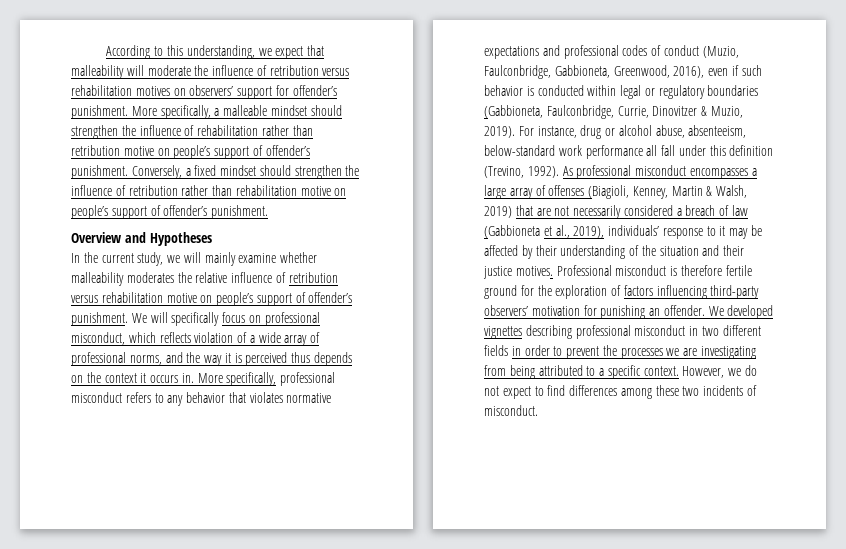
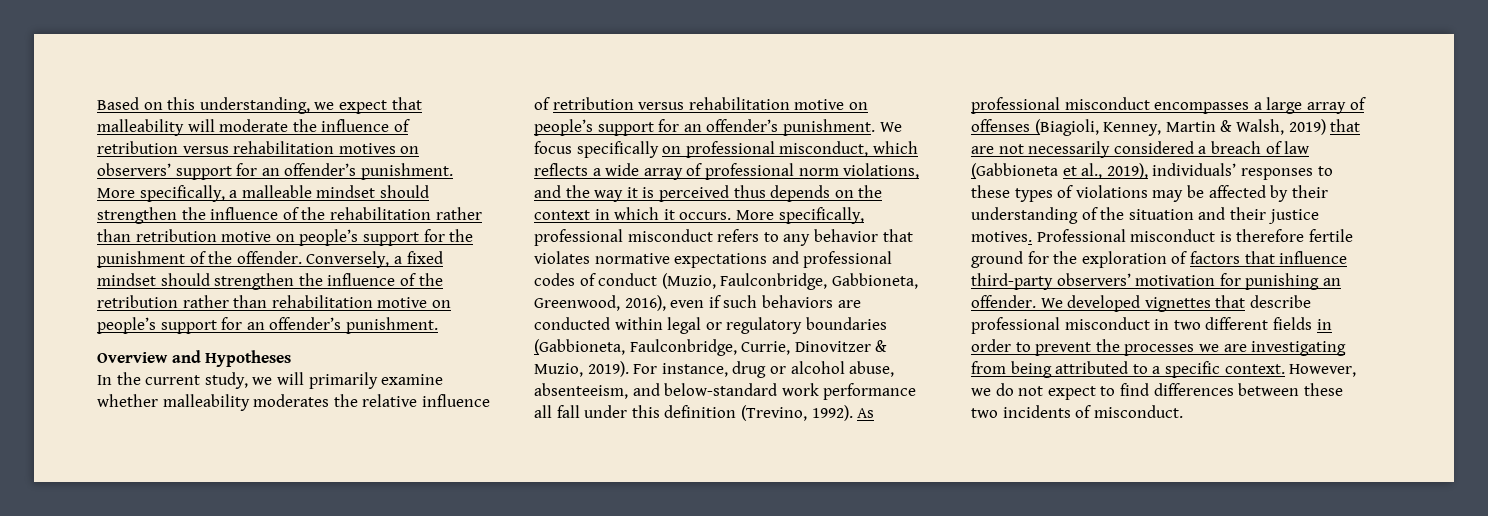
- According to this understanding, we expect that malleability will moderate the influence of retribution versus rehabilitation motives on observers’ support for offender’s punishment.
+ Based on this understanding, we expect that malleability will moderate the influence of retribution versus rehabilitation motives on observers’ support for an offender’s punishment.
- More specifically, a malleable mindset should strengthen the influence of rehabilitation rather than retribution motive on people’s support of offender’s punishment.
+ More specifically, a malleable mindset should strengthen the influence of the rehabilitation rather than retribution motive on people’s support for the punishment of the offender.
- Conversely, a fixed mindset should strengthen the influence of retribution rather than rehabilitation motive on people’s support of offender’s punishment.
+ Conversely, a fixed mindset should strengthen the influence of the retribution rather than rehabilitation motive on people’s support for an offender’s punishment.
- In the current study, we will mainly examine whether malleability moderates the relative influence of retribution versus rehabilitation motive on people’s support of offender’s punishment.
+ In the current study, we will primarily examine whether malleability moderates the relative influence of retribution versus rehabilitation motive on people’s support for an offender’s punishment.
- We will specifically focus on professional misconduct, which reflects violation of a wide array of professional norms, and the way it is perceived thus depends on the context it occurs in.
+ We focus specifically on professional misconduct, which reflects a wide array of professional norm violations, and the way it is perceived thus depends on the context in which it occurs.
- More specifically, professional misconduct refers to any behavior that violates normative expectations and professional codes of conduct (Muzio, Faulconbridge, Gabbioneta, Greenwood, 2016), even if such behavior is conducted within legal or regulatory boundaries (Gabbioneta, Faulconbridge, Currie, Dinovitzer & Muzio, 2019).
+ More specifically, professional misconduct refers to any behavior that violates normative expectations and professional codes of conduct (Muzio, Faulconbridge, Gabbioneta, Greenwood, 2016), even if such behaviors are conducted within legal or regulatory boundaries (Gabbioneta, Faulconbridge, Currie, Dinovitzer & Muzio, 2019).
- For instance, drug or alcohol abuse, absenteeism, below-standard work performance all fall under this definition (Trevino, 1992).
+ For instance, drug or alcohol abuse, absenteeism, and below-standard work performance all fall under this definition (Trevino, 1992).
- As professional misconduct encompasses a large array of offenses (Biagioli, Kenney, Martin & Walsh, 2019) that are not necessarily considered a breach of law (Gabbioneta et al., 2019), individuals’ response to it may be affected by their understanding of the situation and their justice motives.
+ As professional misconduct encompasses a large array of offenses (Biagioli, Kenney, Martin & Walsh, 2019) that are not necessarily considered a breach of law (Gabbioneta et al., 2019), individuals’ responses to these types of violations may be affected by their understanding of the situation and their justice motives.
- Professional misconduct is therefore fertile ground for the exploration of factors influencing third-party observers’ motivation for punishing an offender.
+ Professional misconduct is therefore fertile ground for the exploration of factors that influence third-party observers’ motivation for punishing an offender.
- We developed vignettes describing professional misconduct in two different fields in order to prevent the processes we are investigating from being attributed to a specific context.
+ We developed vignettes that describe professional misconduct in two different fields in order to prevent the processes we are investigating from being attributed to a specific context.
- However, we do not expect to find differences among these two incidents of misconduct.
+ However, we do not expect to find differences between these two incidents of misconduct.

